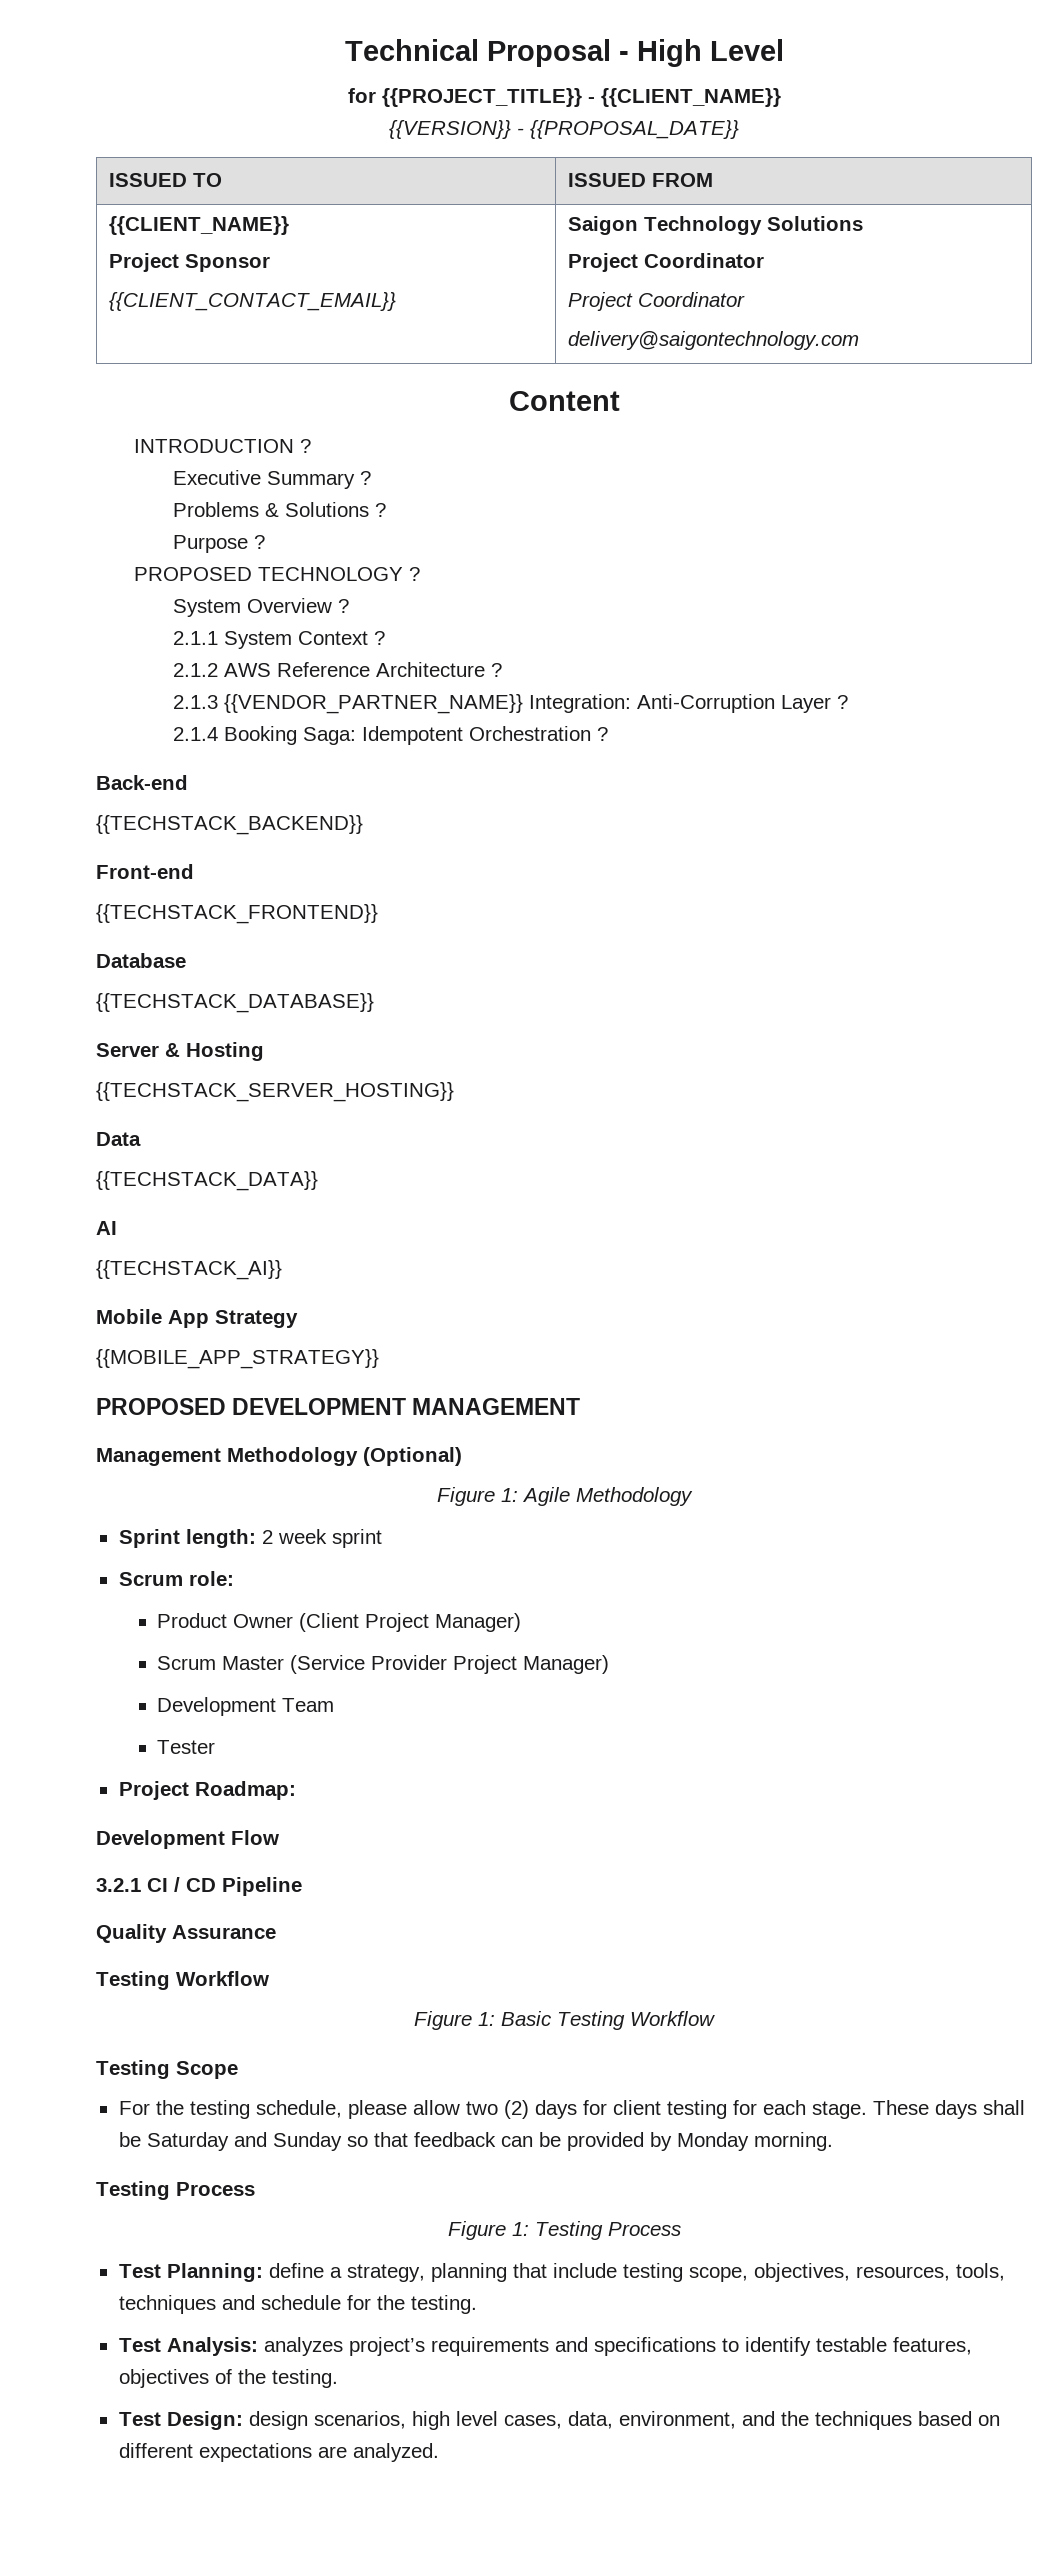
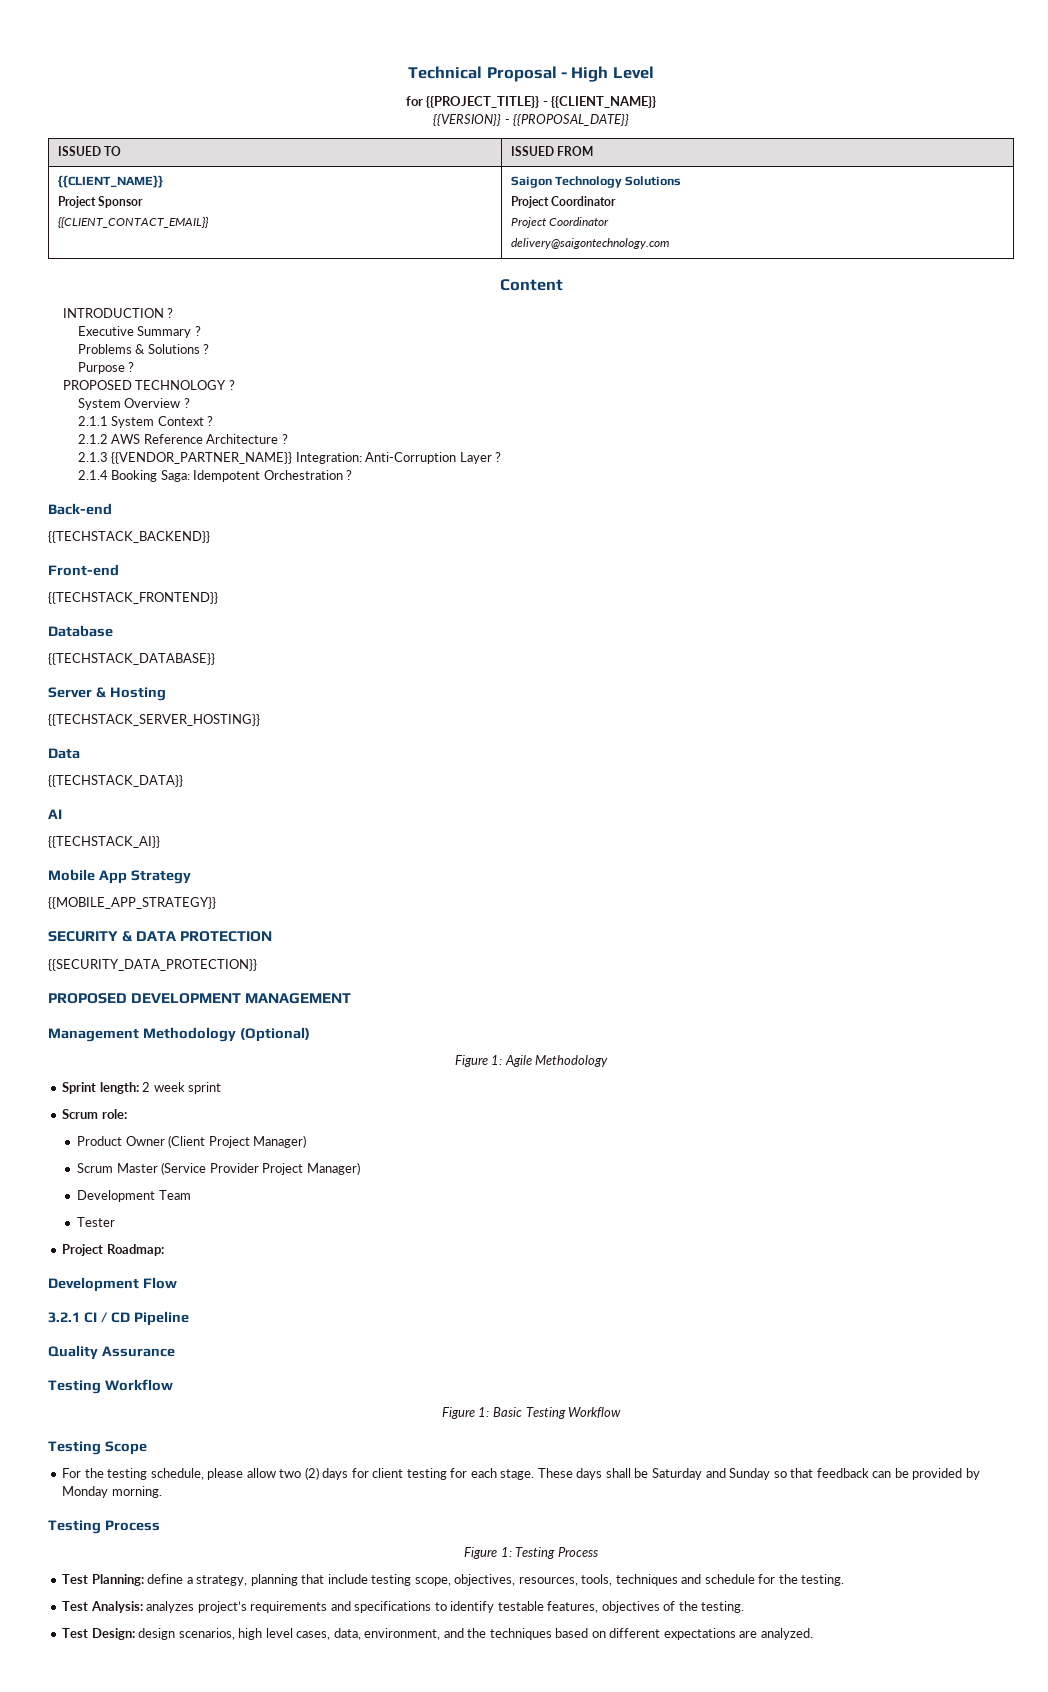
+ SECURITY & DATA PROTECTION
+ {{SECURITY_DATA_PROTECTION}}

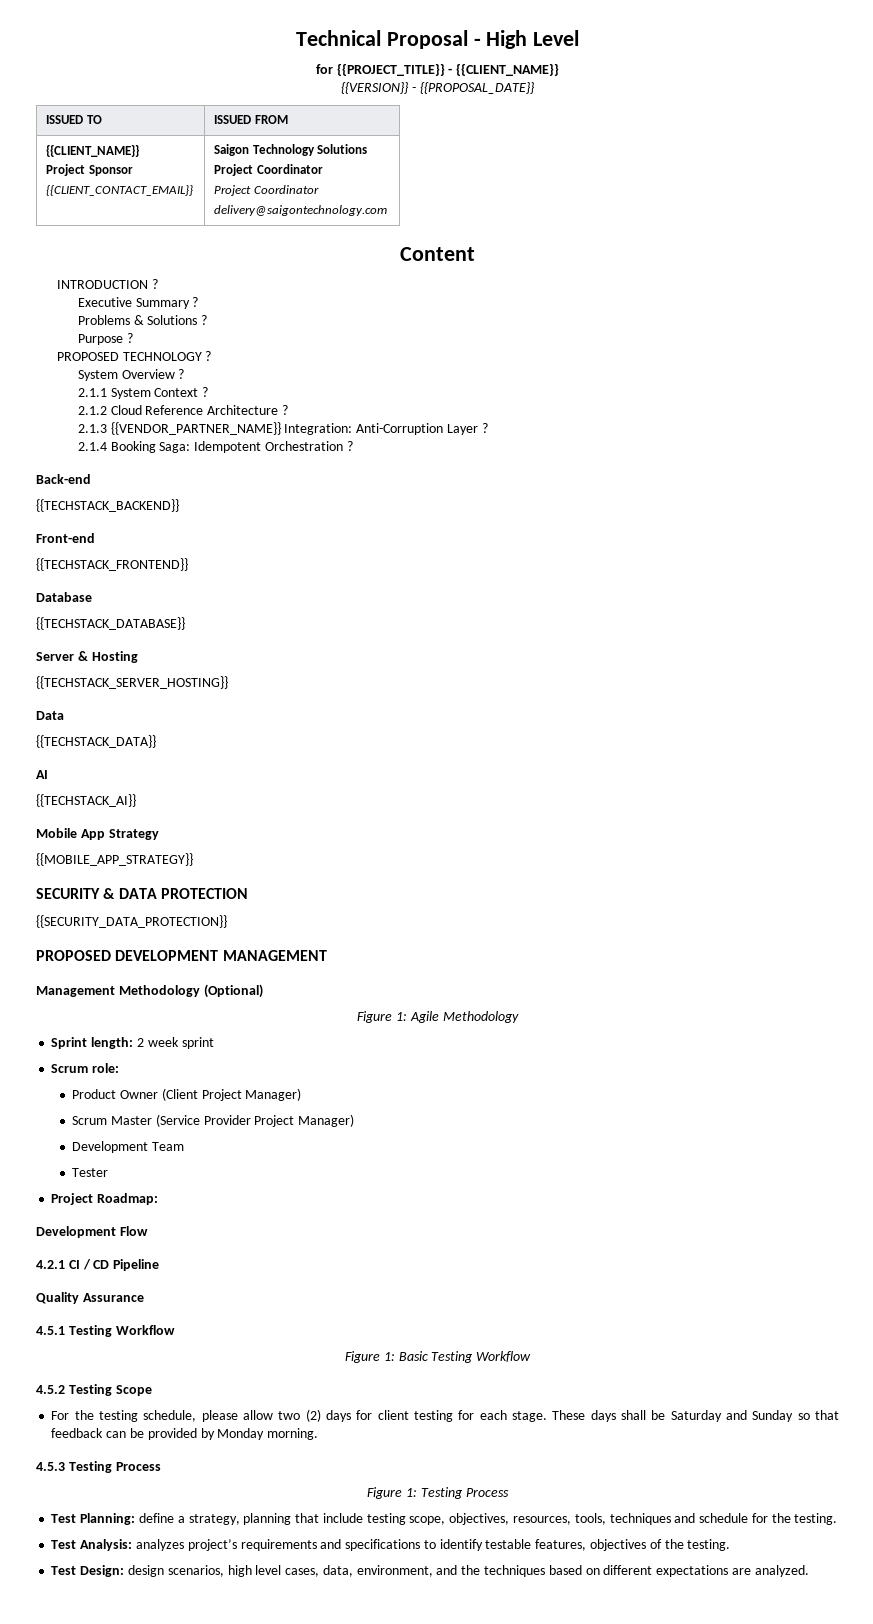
- 2.1.2 AWS Reference Architecture ?
+ 2.1.2 Cloud Reference Architecture ?
- 3.2.1 CI / CD Pipeline
+ 4.2.1 CI / CD Pipeline
  Quality Assurance
- Testing Workflow
+ 4.5.1 Testing Workflow
- Testing Scope
+ 4.5.2 Testing Scope
  These days shall be Saturday and Sunday so that feedback can be provided by Monday morning.
- Testing Process
+ 4.5.3 Testing Process

